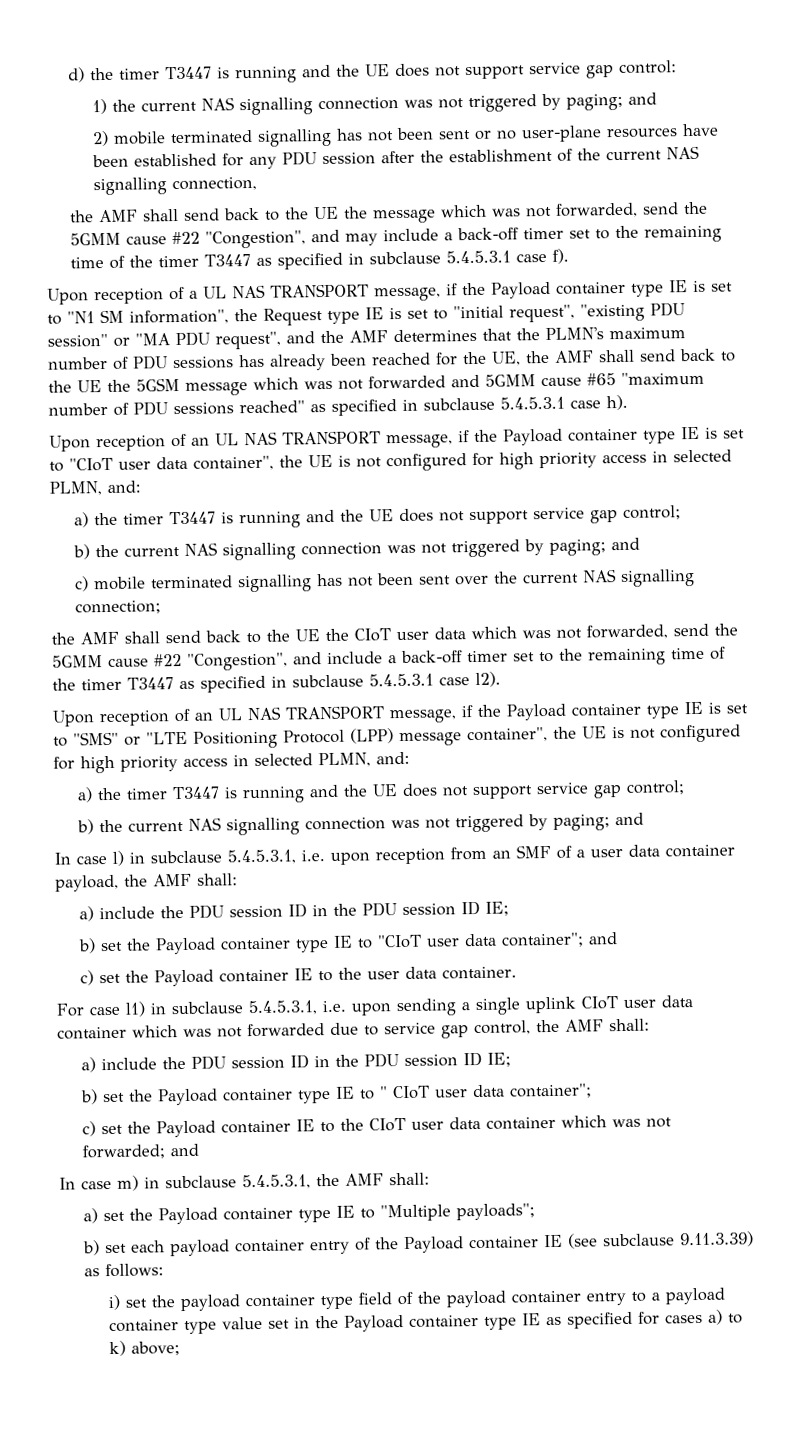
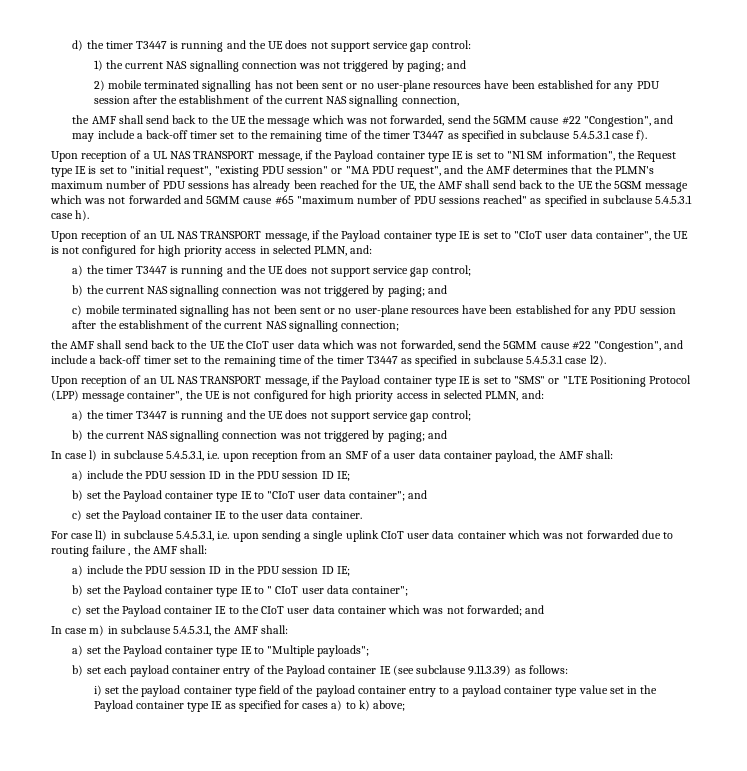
- c) mobile terminated signalling has not been sent over the current NAS signalling connection;
+ c) mobile terminated signalling has not been sent or no user-plane resources have been established for any PDU session after the establishment of the current NAS signalling connection;
- For case l1) in subclause 5.4.5.3.1, i.e. upon sending a single uplink CIoT user data container which was not forwarded due to service gap control, the AMF shall:
+ For case l1) in subclause 5.4.5.3.1, i.e. upon sending a single uplink CIoT user data container which was not forwarded due to routing failure , the AMF shall:

